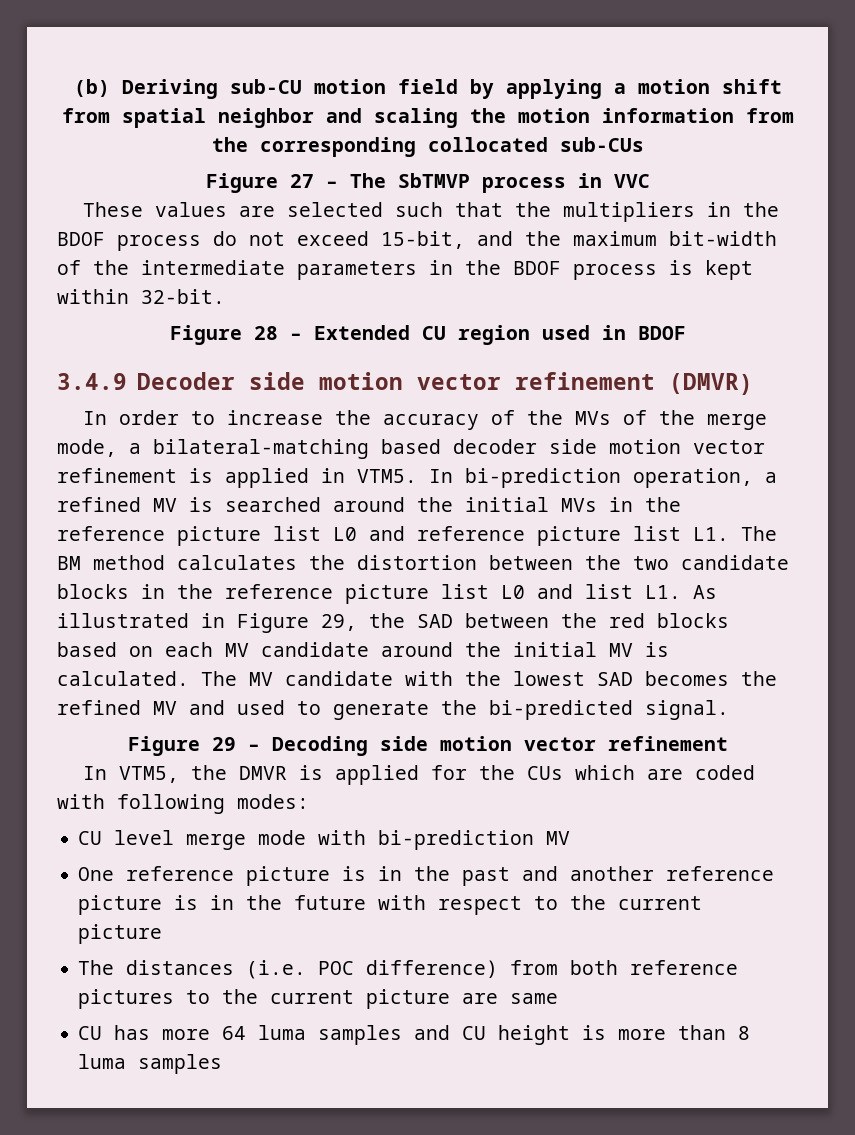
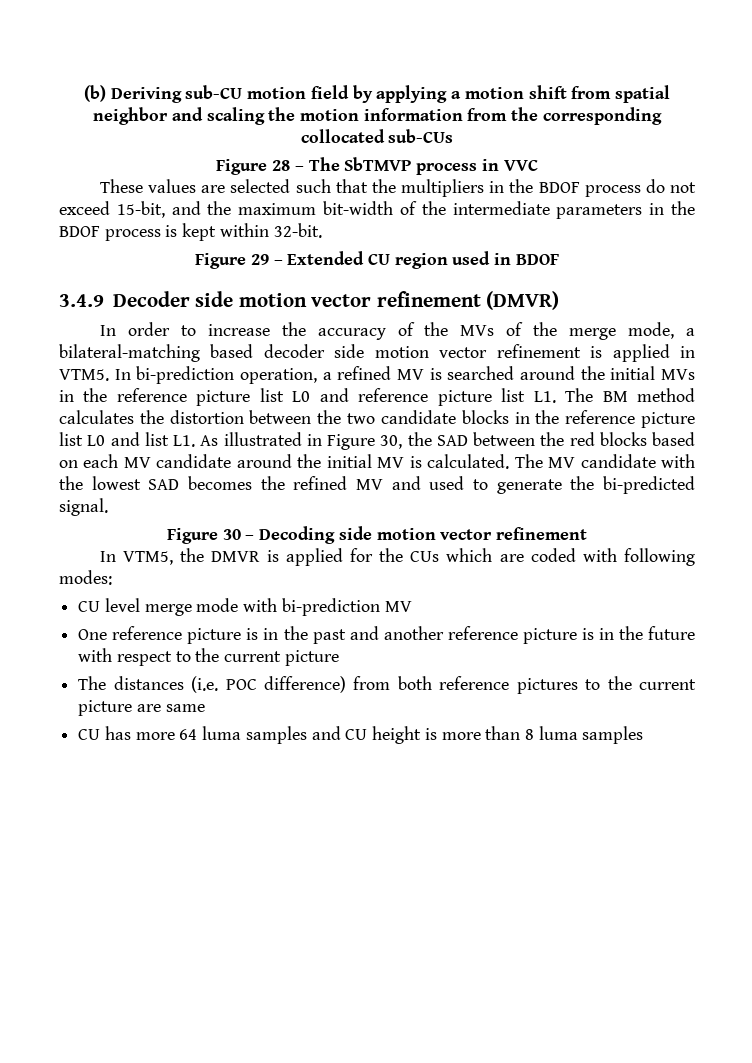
- Figure 27 – The SbTMVP process in VVC
+ Figure 28 – The SbTMVP process in VVC
- Figure 28 – Extended CU region used in BDOF
+ Figure 29 – Extended CU region used in BDOF
- In bi-prediction operation, a refined MV is searched around the initial MVs in the reference picture list L0 and reference picture list L1. The BM method calculates the distortion between the two candidate blocks in the reference picture list L0 and list L1. As illustrated in Figure 29, the SAD between the red blocks based on each MV candidate around the initial MV is calculated.
+ In bi-prediction operation, a refined MV is searched around the initial MVs in the reference picture list L0 and reference picture list L1. The BM method calculates the distortion between the two candidate blocks in the reference picture list L0 and list L1. As illustrated in Figure 30, the SAD between the red blocks based on each MV candidate around the initial MV is calculated.
- Figure 29 – Decoding side motion vector refinement
+ Figure 30 – Decoding side motion vector refinement

